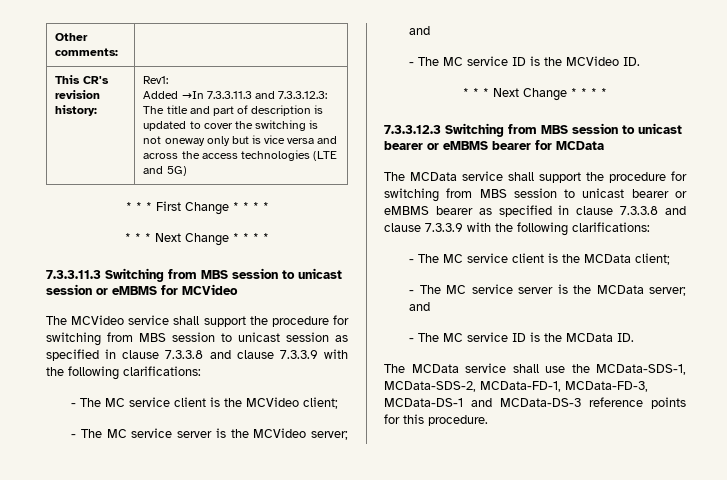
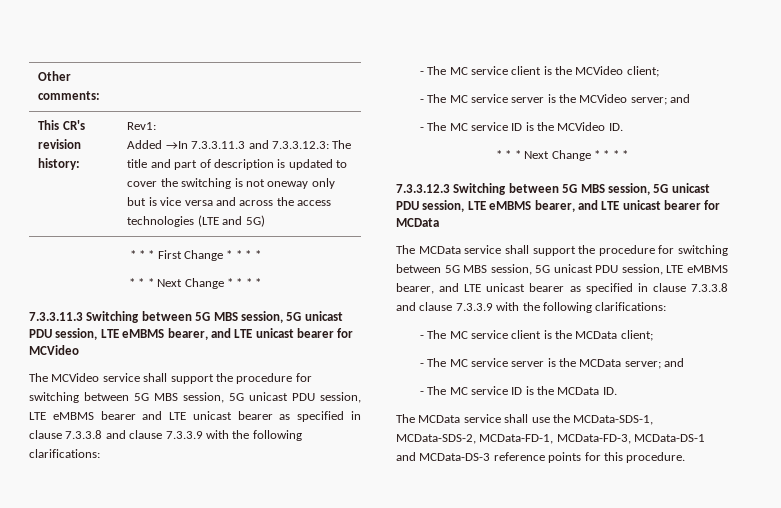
- 7.3.3.11.3 Switching from MBS session to unicast session or eMBMS for MCVideo
+ 7.3.3.11.3 Switching between 5G MBS session, 5G unicast PDU session, LTE eMBMS bearer, and LTE unicast bearer for MCVideo
- The MCVideo service shall support the procedure for switching from MBS session to unicast session as specified in clause 7.3.3.8 and clause 7.3.3.9 with the following clarifications:
+ The MCVideo service shall support the procedure for switching between 5G MBS session, 5G unicast PDU session, LTE eMBMS bearer and LTE unicast bearer as specified in clause 7.3.3.8 and clause 7.3.3.9 with the following clarifications:
- 7.3.3.12.3 Switching from MBS session to unicast bearer or eMBMS bearer for MCData
+ 7.3.3.12.3 Switching between 5G MBS session, 5G unicast PDU session, LTE eMBMS bearer, and LTE unicast bearer for MCData
- The MCData service shall support the procedure for switching from MBS session to unicast bearer or eMBMS bearer as specified in clause 7.3.3.8 and clause 7.3.3.9 with the following clarifications:
+ The MCData service shall support the procedure for switching between 5G MBS session, 5G unicast PDU session, LTE eMBMS bearer, and LTE unicast bearer as specified in clause 7.3.3.8 and clause 7.3.3.9 with the following clarifications:

